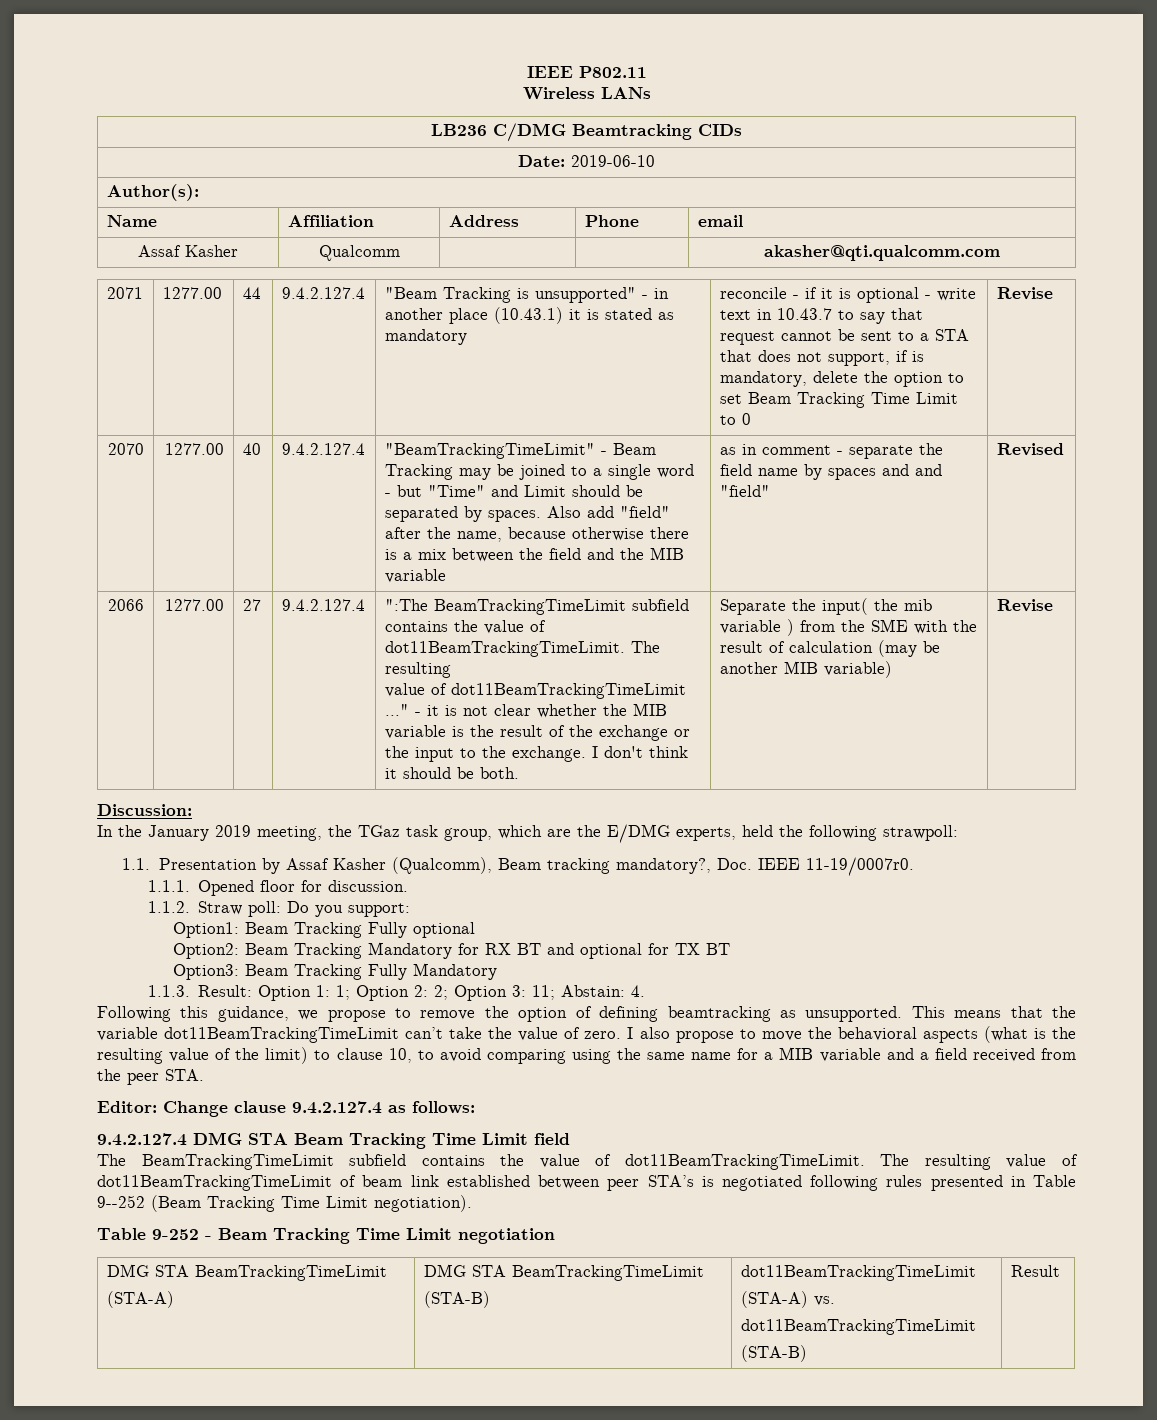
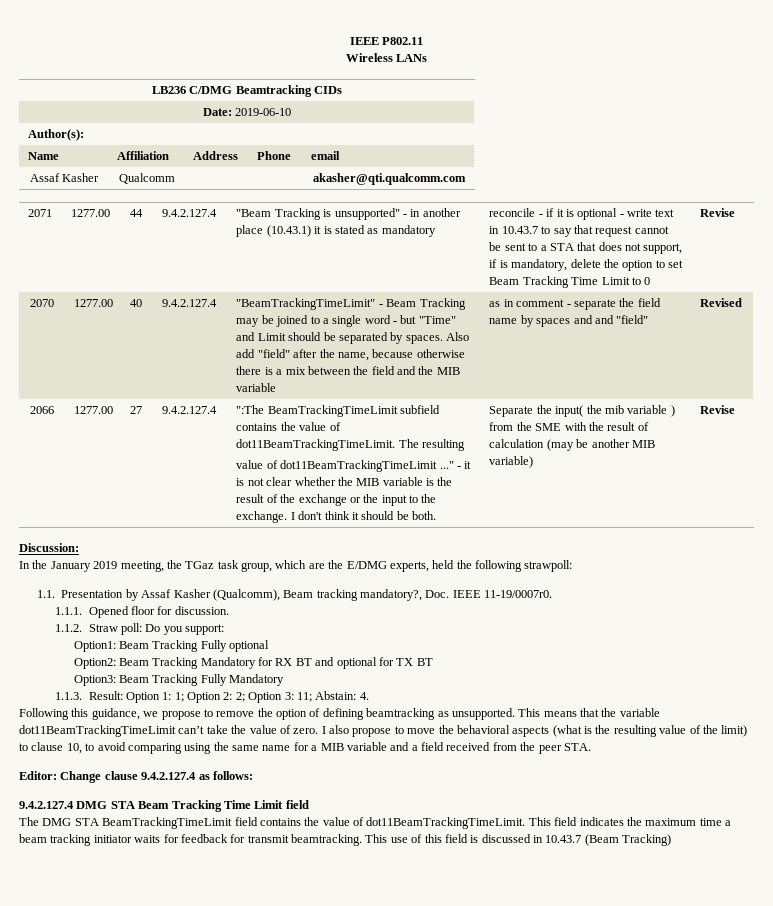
- The BeamTrackingTimeLimit subfield contains the value of dot11BeamTrackingTimeLimit. The resulting value of dot11BeamTrackingTimeLimit of beam link established between peer STA’s is negotiated following rules presented in Table 9--252 (Beam Tracking Time Limit negotiation).
- Table 9-252 - Beam Tracking Time Limit negotiation
- DMG STA BeamTrackingTimeLimit
- (STA-A) | DMG STA BeamTrackingTimeLimit
- (STA-B) | dot11BeamTrackingTimeLimit
- (STA-A) vs.
- dot11BeamTrackingTimeLimit
- (STA-B) | Result
+ The DMG STA BeamTrackingTimeLimit field contains the value of dot11BeamTrackingTimeLimit. This field indicates the maximum time a beam tracking initiator waits for feedback for transmit beamtracking. This use of this field is discussed in 10.43.7 (Beam Tracking)

